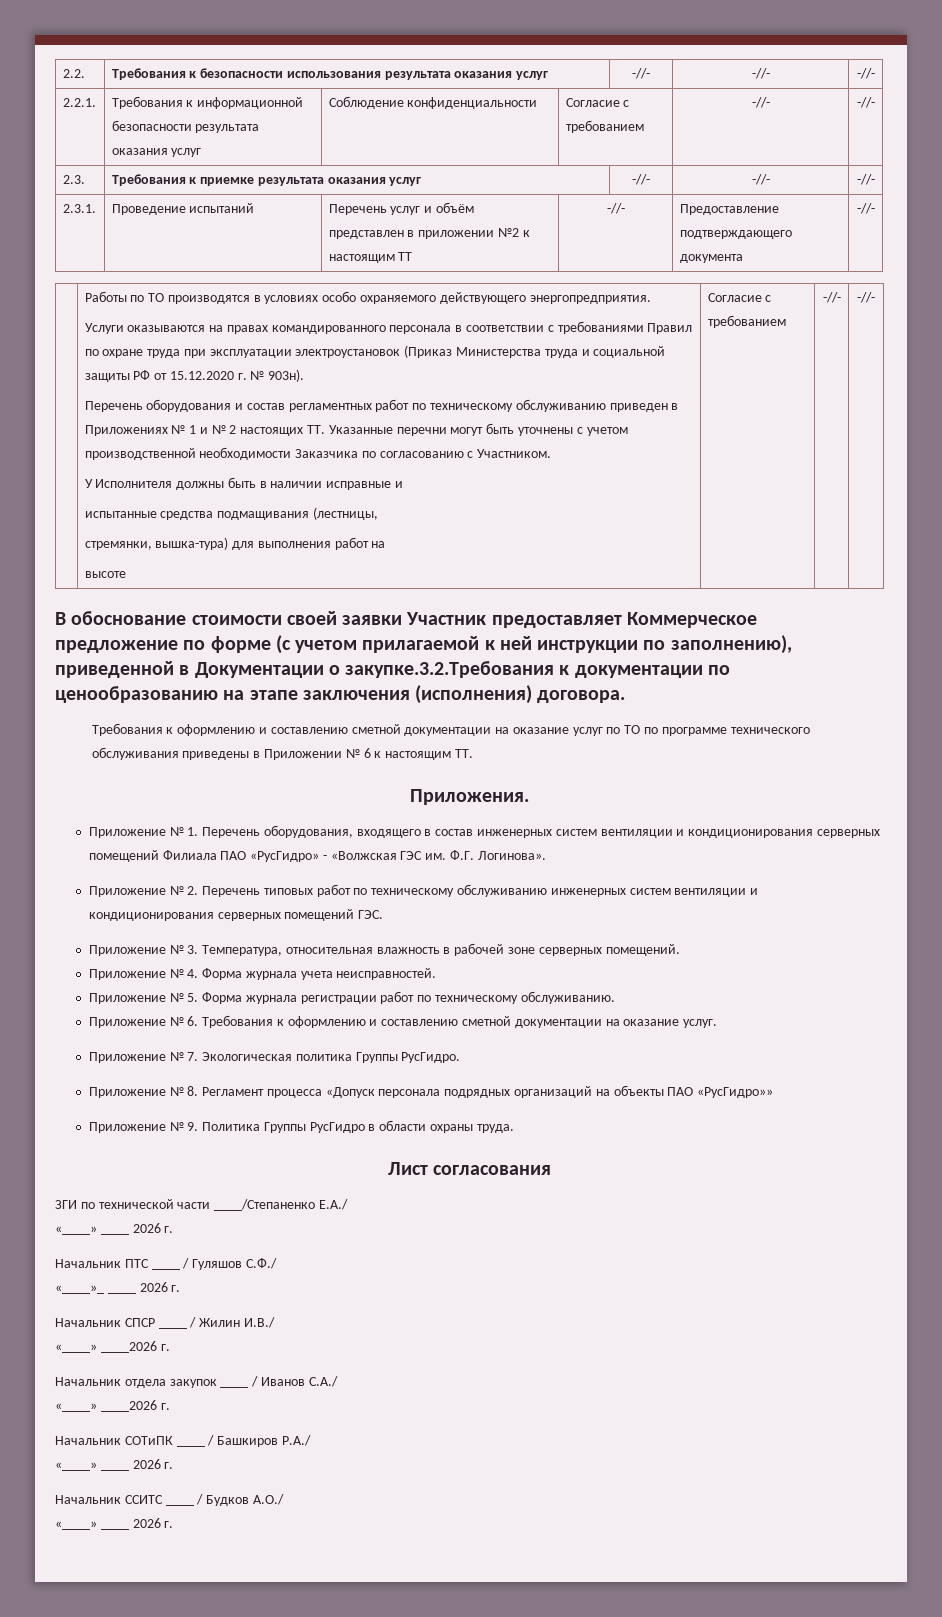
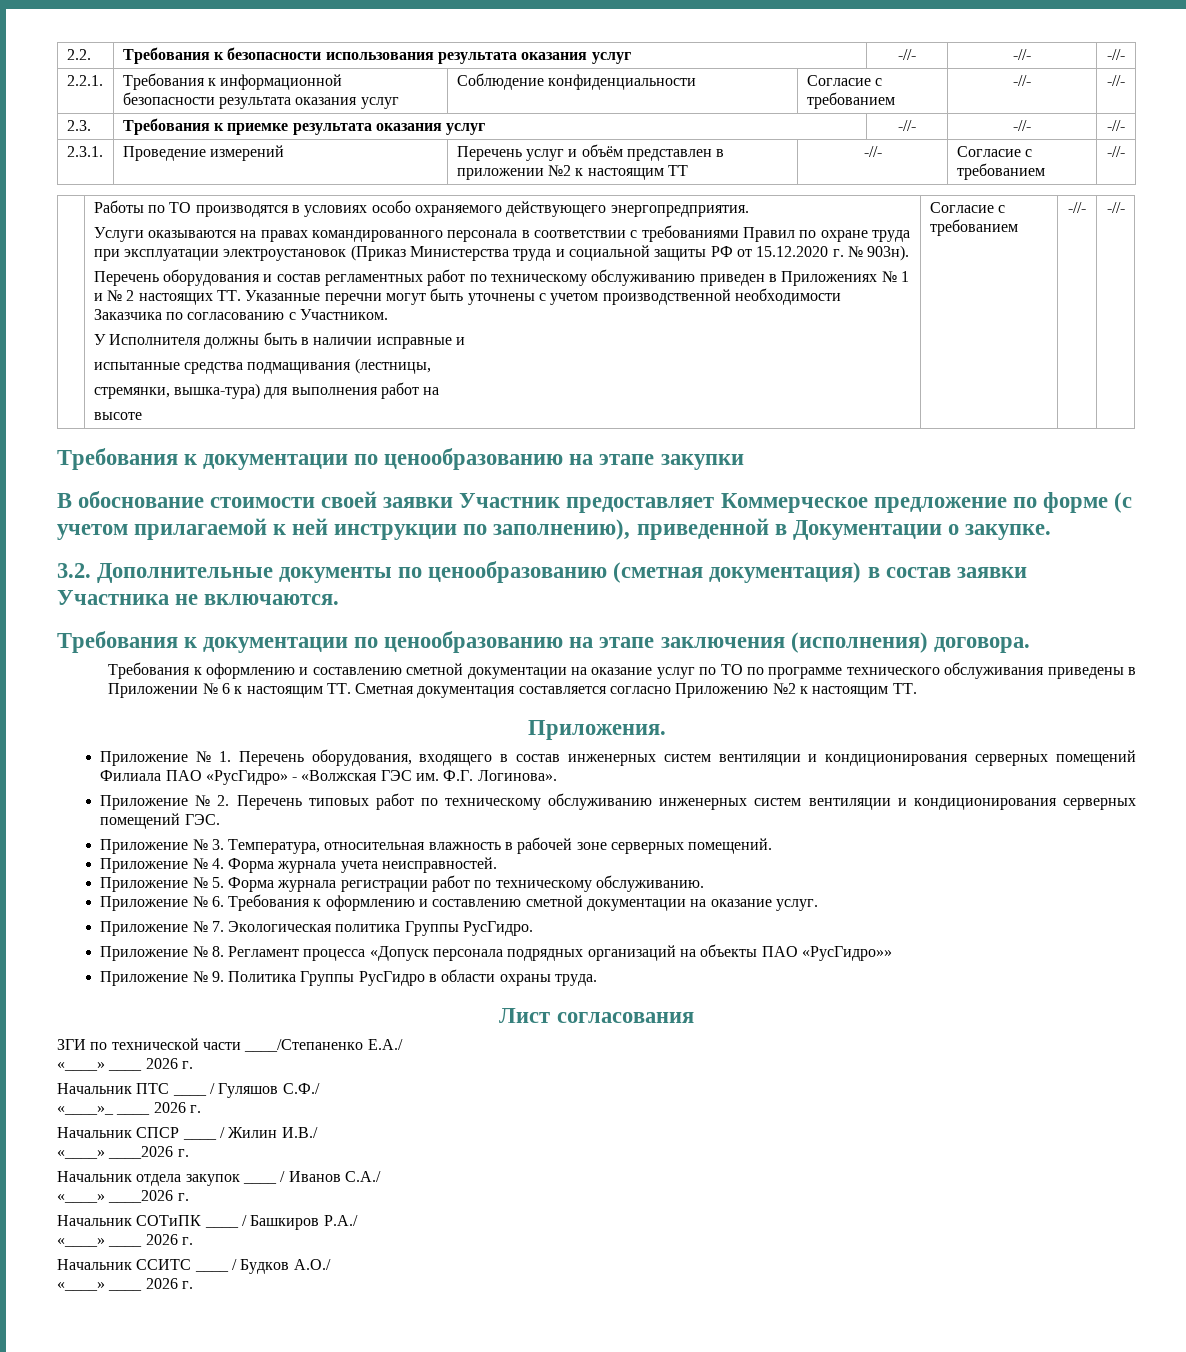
- 2.3.1. | Проведение испытаний | Перечень услуг и объём представлен в приложении №2 к настоящим ТТ | -//- | Предоставление подтверждающего документа | -//-
+ 2.3.1. | Проведение измерений | Перечень услуг и объём представлен в приложении №2 к настоящим ТТ | -//- | Согласие с требованием | -//-
+ Требования к документации по ценообразованию на этапе закупки
- В обоснование стоимости своей заявки Участник предоставляет Коммерческое предложение по форме (с учетом прилагаемой к ней инструкции по заполнению), приведенной в Документации о закупке.3.2.Требования к документации по ценообразованию на этапе заключения (исполнения) договора.
+ В обоснование стоимости своей заявки Участник предоставляет Коммерческое предложение по форме (с учетом прилагаемой к ней инструкции по заполнению), приведенной в Документации о закупке.
+ 3.2. Дополнительные документы по ценообразованию (сметная документация) в состав заявки Участника не включаются.
+ Требования к документации по ценообразованию на этапе заключения (исполнения) договора.
- Требования к оформлению и составлению сметной документации на оказание услуг по ТО по программе технического обслуживания приведены в Приложении № 6 к настоящим ТТ.
+ Требования к оформлению и составлению сметной документации на оказание услуг по ТО по программе технического обслуживания приведены в Приложении № 6 к настоящим ТТ. Сметная документация составляется согласно Приложению №2 к настоящим ТТ.

